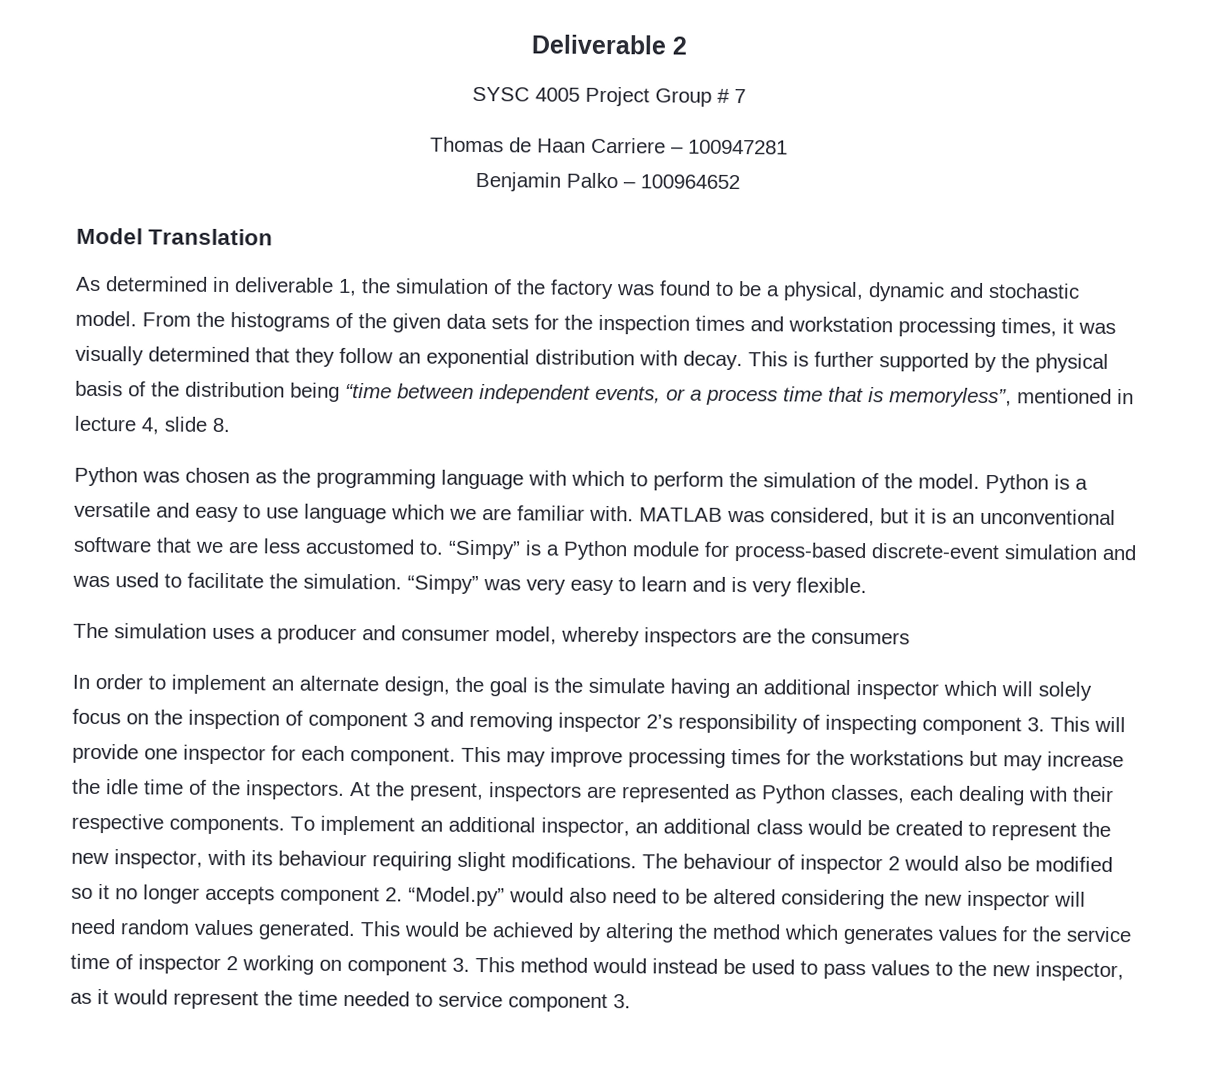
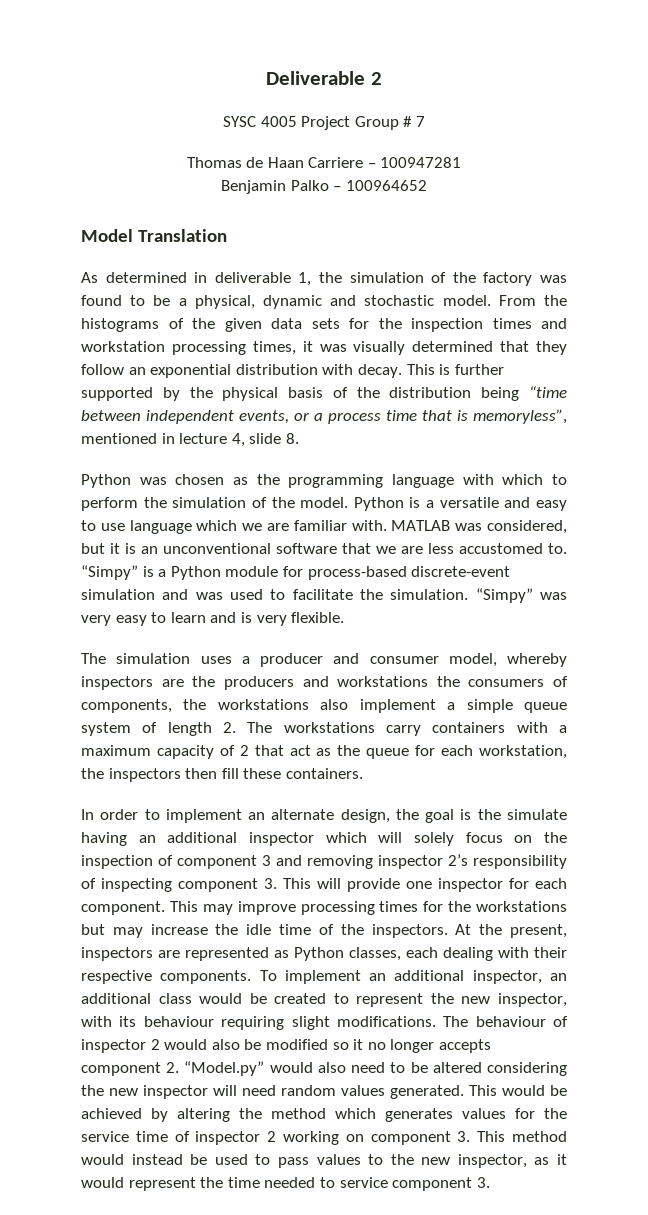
- The simulation uses a producer and consumer model, whereby inspectors are the consumers
+ The simulation uses a producer and consumer model, whereby inspectors are the producers and workstations the consumers of components, the workstations also implement a simple queue system of length 2. The workstations carry containers with a maximum capacity of 2 that act as the queue for each workstation, the inspectors then fill these containers.

